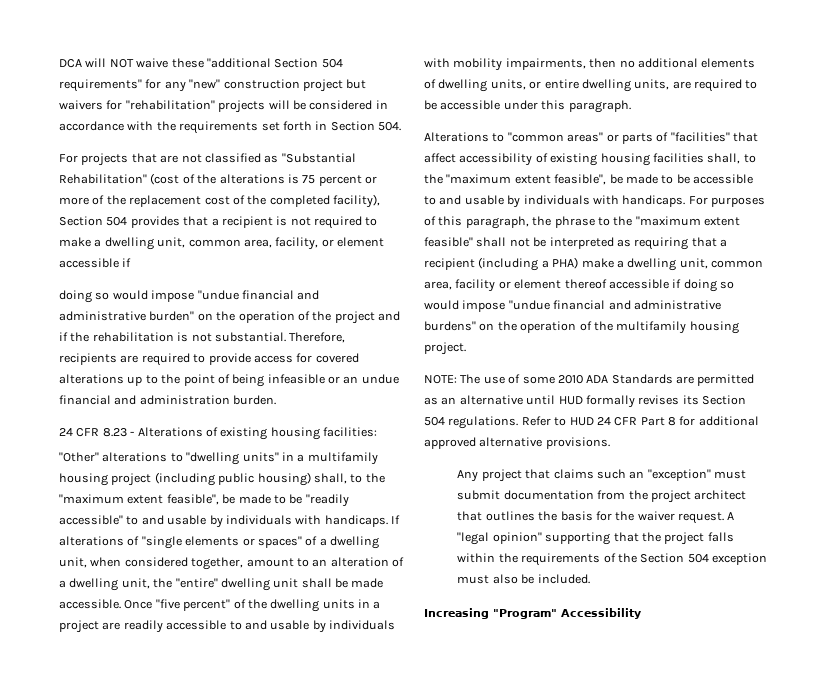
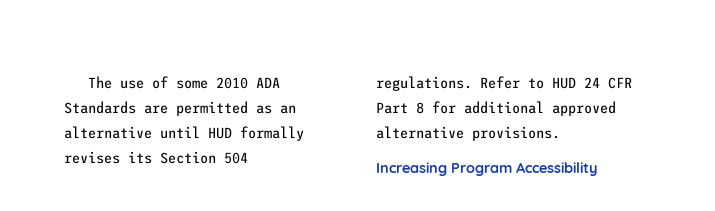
- DCA will NOT waive these "additional Section 504 requirements" for any "new" construction project but waivers for "rehabilitation" projects will be considered in accordance with the requirements set forth in Section 504.
- For projects that are not classified as "Substantial Rehabilitation" (cost of the alterations is 75 percent or more of the replacement cost of the completed facility), Section 504 provides that a recipient is not required to make a dwelling unit, common area, facility, or element accessible if
- doing so would impose "undue financial and administrative burden" on the operation of the project and if the rehabilitation is not substantial. Therefore, recipients are required to provide access for covered alterations up to the point of being infeasible or an undue financial and administration burden.
- 24 CFR 8.23 - Alterations of existing housing facilities:
- "Other" alterations to "dwelling units" in a multifamily housing project (including public housing) shall, to the "maximum extent feasible", be made to be "readily accessible" to and usable by individuals with handicaps. If alterations of "single elements or spaces" of a dwelling unit, when considered together, amount to an alteration of a dwelling unit, the "entire" dwelling unit shall be made accessible. Once "five percent" of the dwelling units in a project are readily accessible to and usable by individuals with mobility impairments, then no additional elements of dwelling units, or entire dwelling units, are required to be accessible under this paragraph.
- Alterations to "common areas" or parts of "facilities" that affect accessibility of existing housing facilities shall, to the "maximum extent feasible", be made to be accessible to and usable by individuals with handicaps. For purposes of this paragraph, the phrase to the "maximum extent feasible" shall not be interpreted as requiring that a recipient (including a PHA) make a dwelling unit, common area, facility or element thereof accessible if doing so would impose "undue financial and administrative burdens" on the operation of the multifamily housing project.
- NOTE: The use of some 2010 ADA Standards are permitted as an alternative until HUD formally revises its Section 504 regulations.
+ The use of some 2010 ADA Standards are permitted as an alternative until HUD formally revises its Section 504 regulations.
- Any project that claims such an "exception" must submit documentation from the project architect that outlines the basis for the waiver request. A "legal opinion" supporting that the project falls within the requirements of the Section 504 exception must also be included.
- Increasing "Program" Accessibility
+ Increasing Program Accessibility

